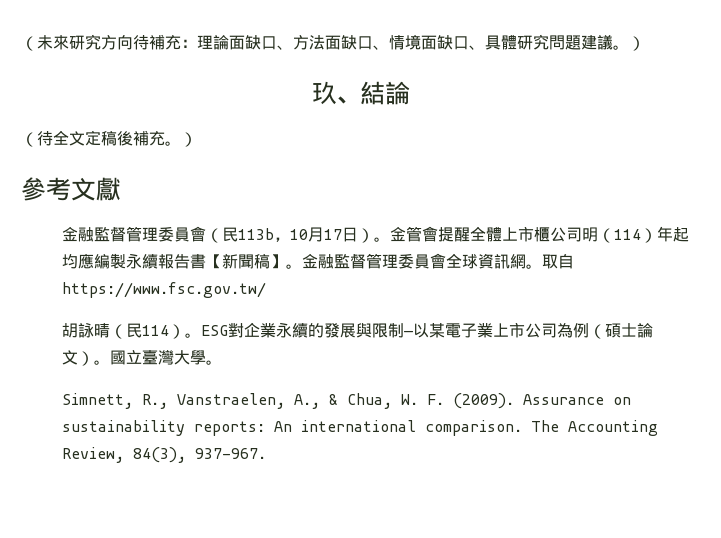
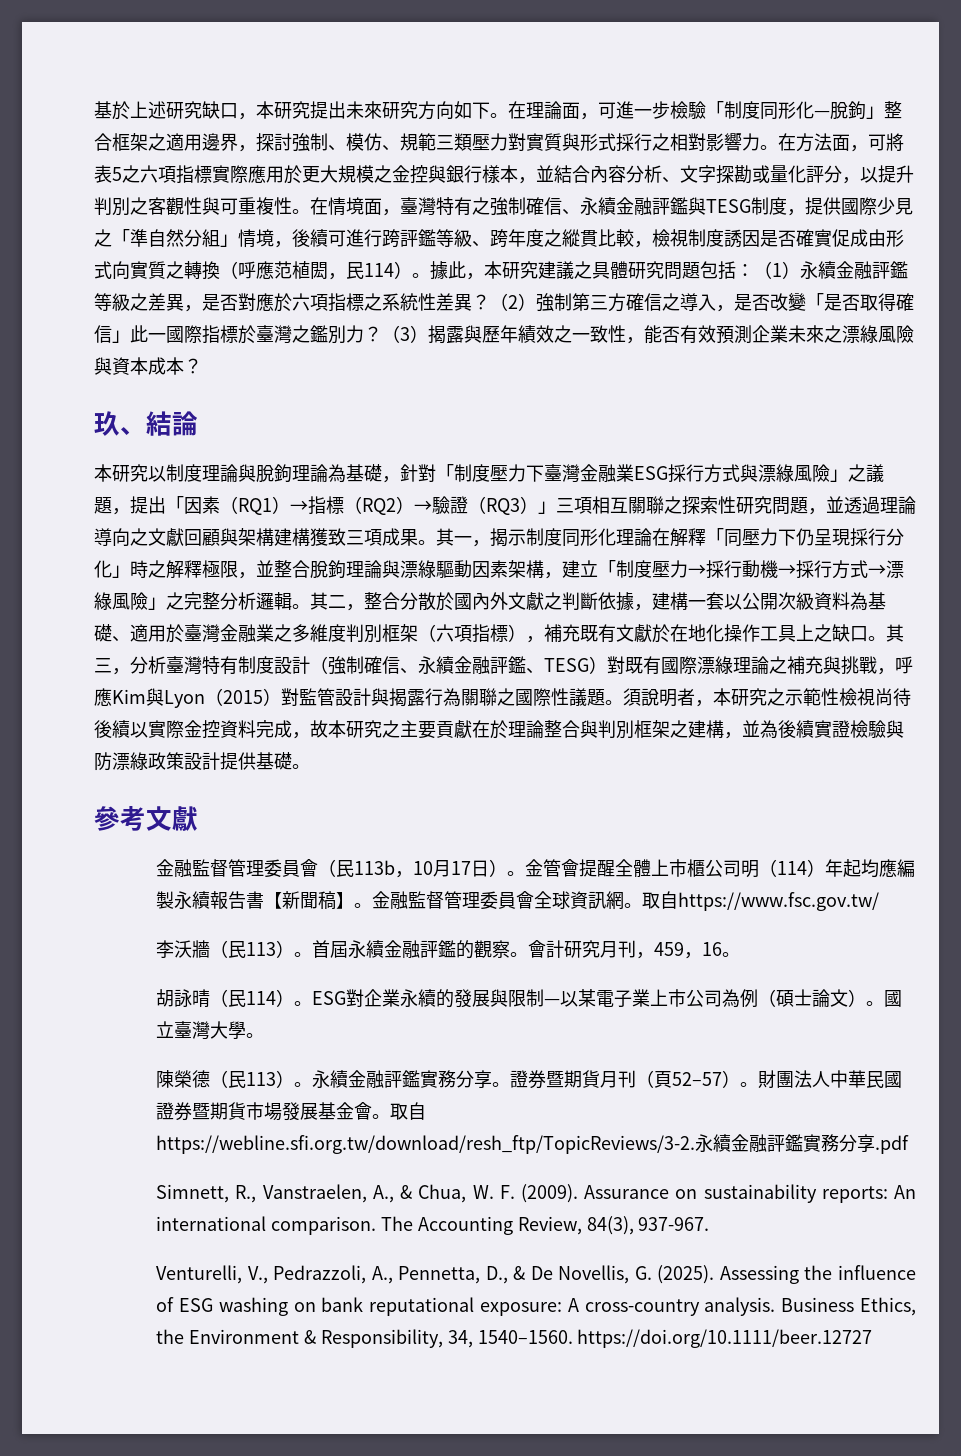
- （未來研究方向待補充：理論面缺口、方法面缺口、情境面缺口、具體研究問題建議。）
+ 基於上述研究缺口，本研究提出未來研究方向如下。在理論面，可進一步檢驗「制度同形化—脫鉤」整合框架之適用邊界，探討強制、模仿、規範三類壓力對實質與形式採行之相對影響力。在方法面，可將表5之六項指標實際應用於更大規模之金控與銀行樣本，並結合內容分析、文字探勘或量化評分，以提升判別之客觀性與可重複性。在情境面，臺灣特有之強制確信、永續金融評鑑與TESG制度，提供國際少見之「準自然分組」情境，後續可進行跨評鑑等級、跨年度之縱貫比較，檢視制度誘因是否確實促成由形式向實質之轉換（呼應范植閎，民114）。據此，本研究建議之具體研究問題包括：（1）永續金融評鑑等級之差異，是否對應於六項指標之系統性差異？（2）強制第三方確信之導入，是否改變「是否取得確信」此一國際指標於臺灣之鑑別力？（3）揭露與歷年績效之一致性，能否有效預測企業未來之漂綠風險與資本成本？
  玖、結論
- （待全文定稿後補充。）
+ 本研究以制度理論與脫鉤理論為基礎，針對「制度壓力下臺灣金融業ESG採行方式與漂綠風險」之議題，提出「因素（RQ1）→指標（RQ2）→驗證（RQ3）」三項相互關聯之探索性研究問題，並透過理論導向之文獻回顧與架構建構獲致三項成果。其一，揭示制度同形化理論在解釋「同壓力下仍呈現採行分化」時之解釋極限，並整合脫鉤理論與漂綠驅動因素架構，建立「制度壓力→採行動機→採行方式→漂綠風險」之完整分析邏輯。其二，整合分散於國內外文獻之判斷依據，建構一套以公開次級資料為基礎、適用於臺灣金融業之多維度判別框架（六項指標），補充既有文獻於在地化操作工具上之缺口。其三，分析臺灣特有制度設計（強制確信、永續金融評鑑、TESG）對既有國際漂綠理論之補充與挑戰，呼應Kim與Lyon（2015）對監管設計與揭露行為關聯之國際性議題。須說明者，本研究之示範性檢視尚待後續以實際金控資料完成，故本研究之主要貢獻在於理論整合與判別框架之建構，並為後續實證檢驗與防漂綠政策設計提供基礎。
+ 李沃牆（民113）。首屆永續金融評鑑的觀察。會計研究月刊，459，16。
+ 陳榮德（民113）。永續金融評鑑實務分享。證券暨期貨月刊（頁52–57）。財團法人中華民國證券暨期貨市場發展基金會。取自https://webline.sfi.org.tw/download/resh_ftp/TopicReviews/3-2.永續金融評鑑實務分享.pdf
+ Venturelli, V., Pedrazzoli, A., Pennetta, D., & De Novellis, G. (2025). Assessing the influence of ESG washing on bank reputational exposure: A cross-country analysis. Business Ethics, the Environment & Responsibility, 34, 1540–1560. https://doi.org/10.1111/beer.12727

